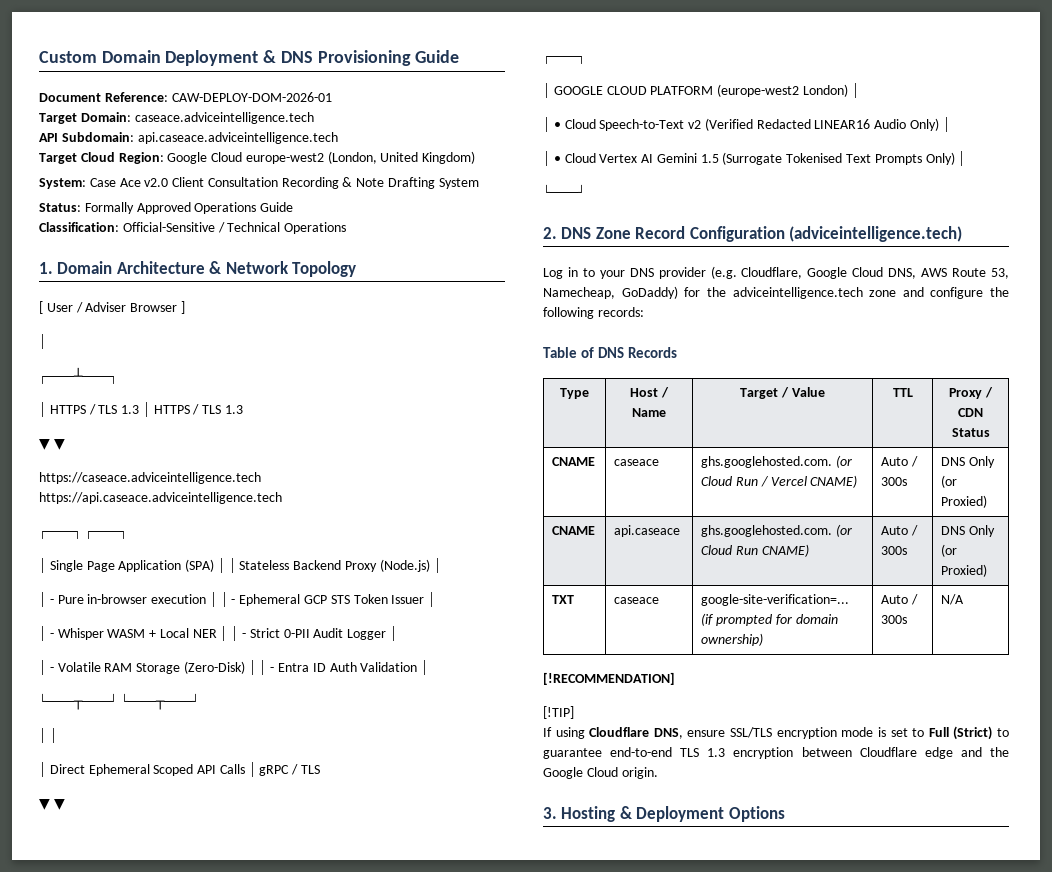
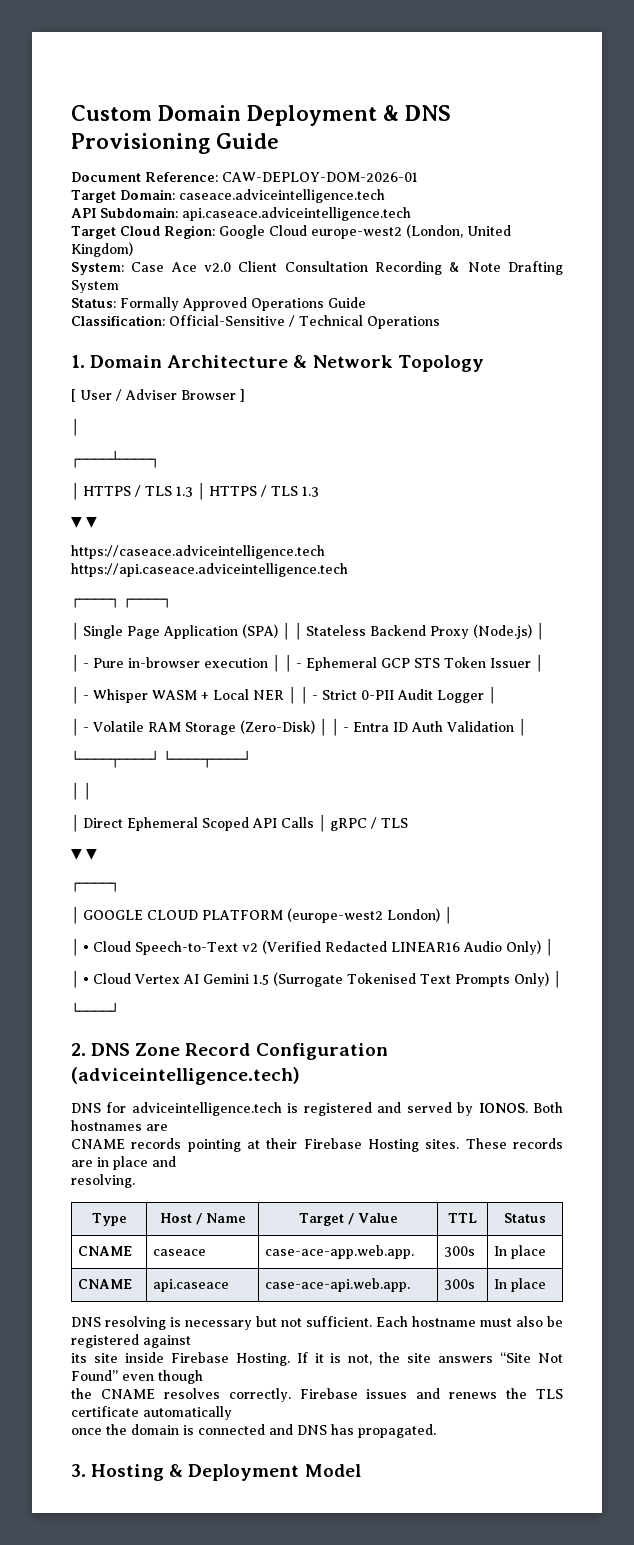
- Log in to your DNS provider (e.g. Cloudflare, Google Cloud DNS, AWS Route 53, Namecheap, GoDaddy) for the adviceintelligence.tech zone and configure the following records:
- Table of DNS Records
+ DNS for adviceintelligence.tech is registered and served by IONOS. Both hostnames are
+ CNAME records pointing at their Firebase Hosting sites. These records are in place and
+ resolving.
- Type | Host / Name | Target / Value | TTL | Proxy / CDN Status
+ Type | Host / Name | Target / Value | TTL | Status
- CNAME | caseace | ghs.googlehosted.com. (or Cloud Run / Vercel CNAME) | Auto / 300s | DNS Only (or Proxied)
- CNAME | api.caseace | ghs.googlehosted.com. (or Cloud Run CNAME) | Auto / 300s | DNS Only (or Proxied)
- TXT | caseace | google-site-verification=... (if prompted for domain ownership) | Auto / 300s | N/A
- [!RECOMMENDATION]
- [!TIP]
- If using Cloudflare DNS, ensure SSL/TLS encryption mode is set to Full (Strict) to guarantee end-to-end TLS 1.3 encryption between Cloudflare edge and the Google Cloud origin.
+ CNAME | caseace | case-ace-app.web.app. | 300s | In place
+ CNAME | api.caseace | case-ace-api.web.app. | 300s | In place
+ DNS resolving is necessary but not sufficient. Each hostname must also be registered against
+ its site inside Firebase Hosting. If it is not, the site answers “Site Not Found” even though
+ the CNAME resolves correctly. Firebase issues and renews the TLS certificate automatically
+ once the domain is connected and DNS has propagated.
- 3. Hosting & Deployment Options
+ 3. Hosting & Deployment Model

